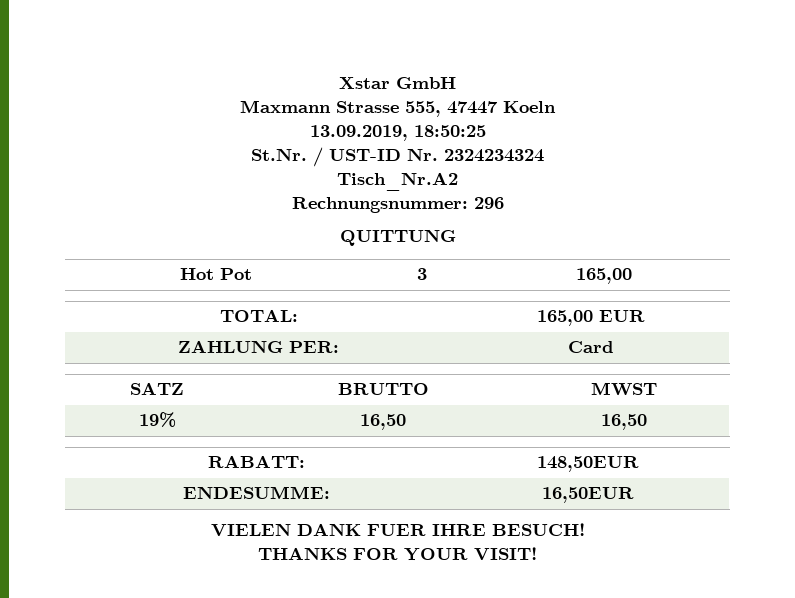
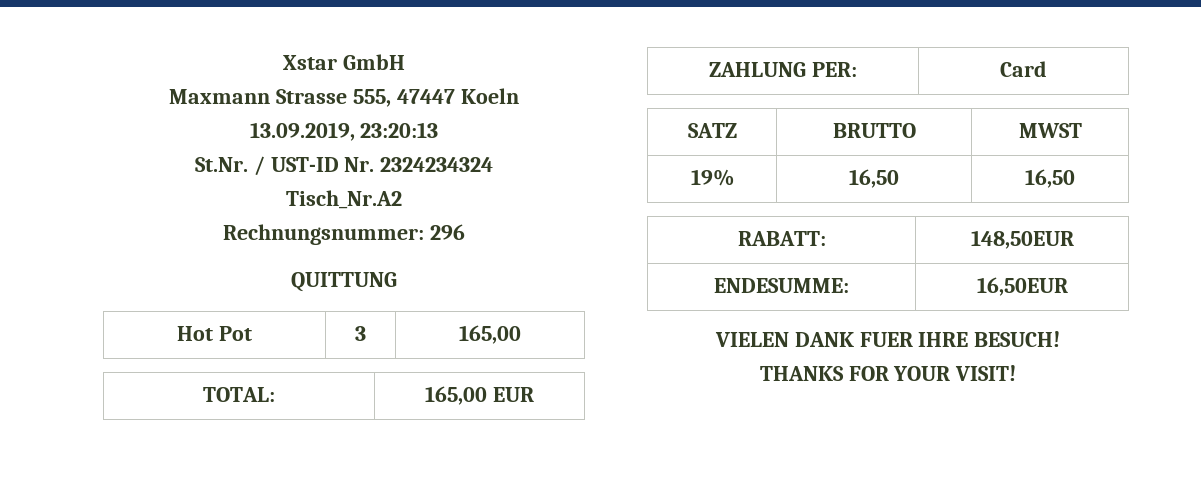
- 13.09.2019, 18:50:25
+ 13.09.2019, 23:20:13

